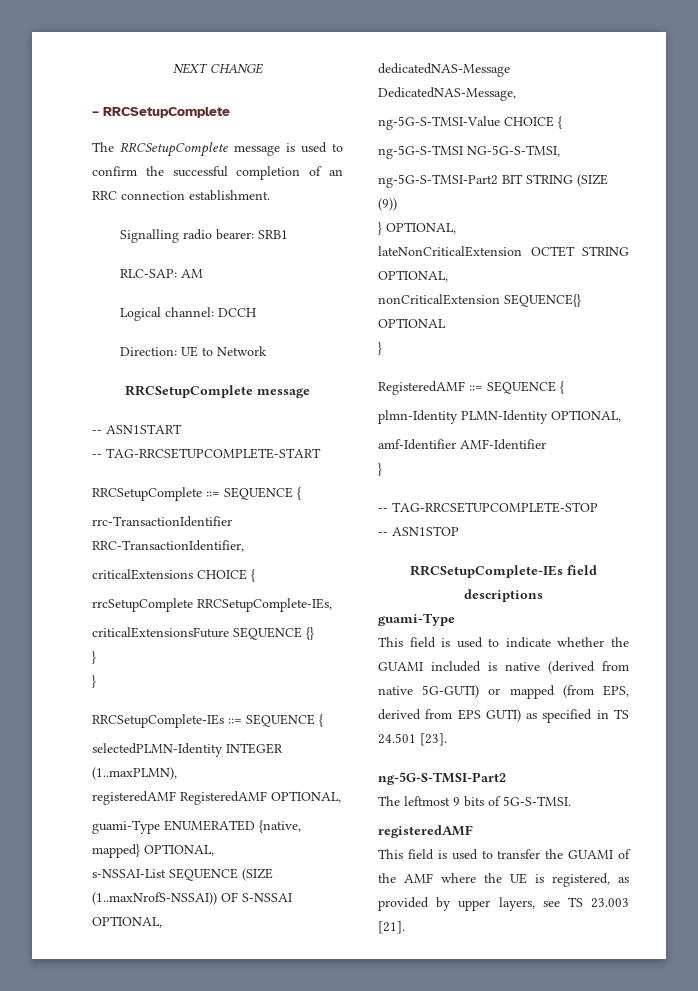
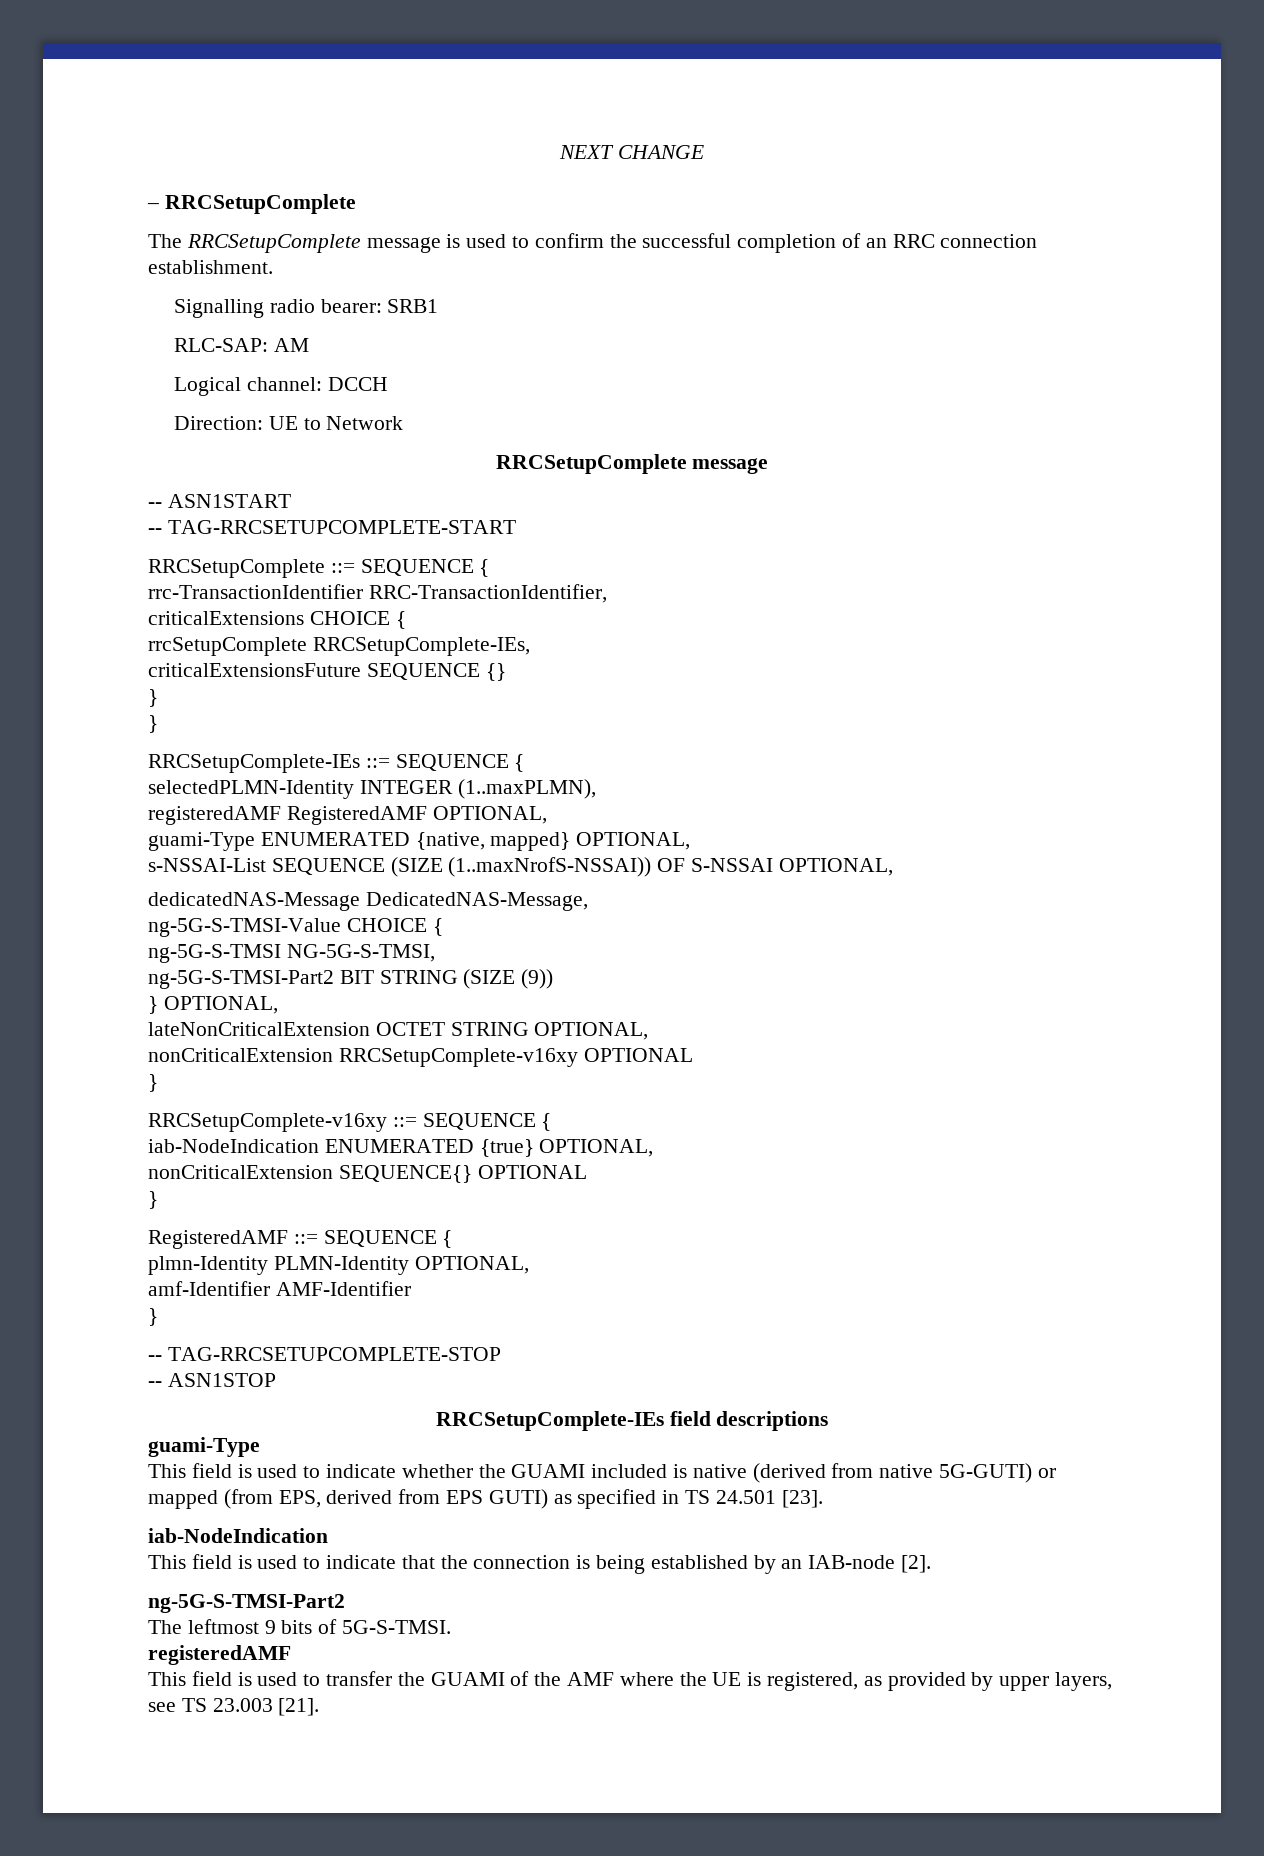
+ nonCriticalExtension RRCSetupComplete-v16xy OPTIONAL
+ }
+ RRCSetupComplete-v16xy ::= SEQUENCE {
+ iab-NodeIndication ENUMERATED {true} OPTIONAL,
  This field is used to indicate whether the GUAMI included is native (derived from native 5G-GUTI) or mapped (from EPS, derived from EPS GUTI) as specified in TS 24.501 [23].
+ iab-NodeIndication
+ This field is used to indicate that the connection is being established by an IAB-node [2].

